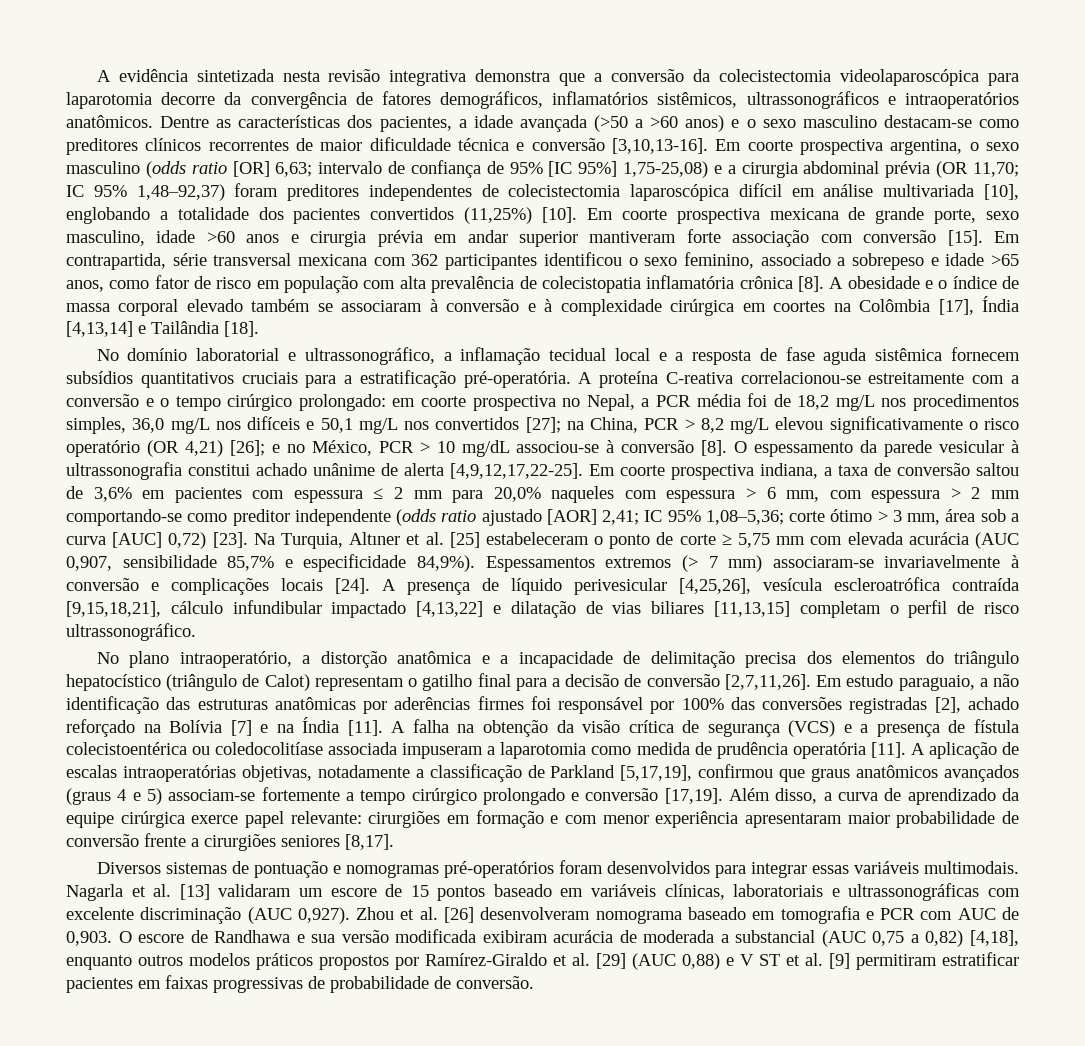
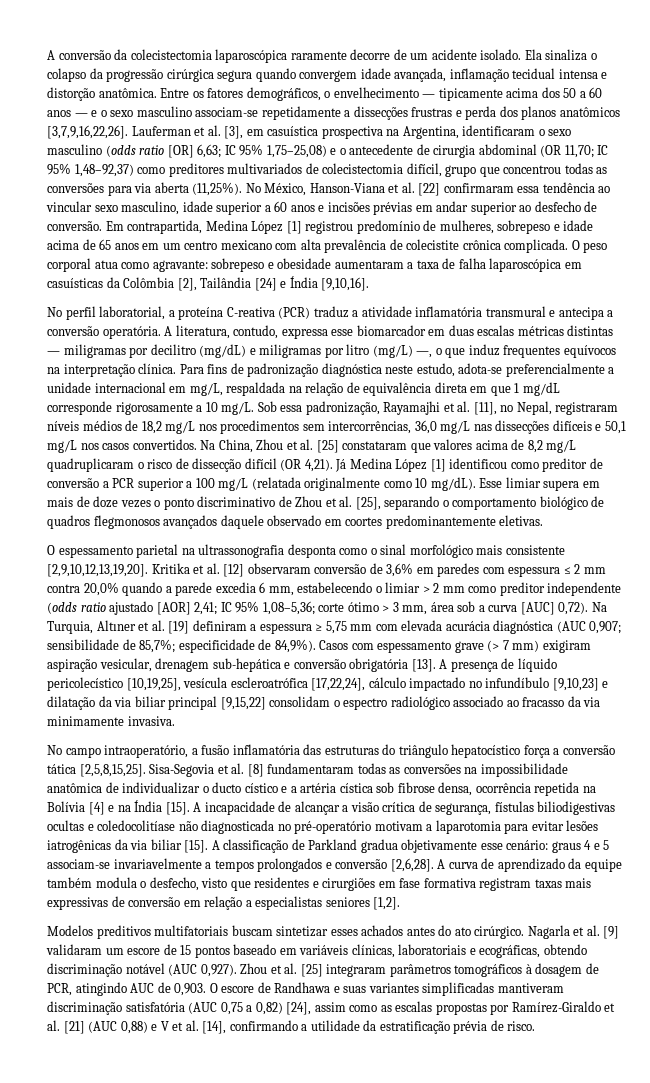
- A evidência sintetizada nesta revisão integrativa demonstra que a conversão da colecistectomia videolaparoscópica para laparotomia decorre da convergência de fatores demográficos, inflamatórios sistêmicos, ultrassonográficos e intraoperatórios anatômicos. Dentre as características dos pacientes, a idade avançada (>50 a >60 anos) e o sexo masculino destacam-se como preditores clínicos recorrentes de maior dificuldade técnica e conversão [3,10,13-16]. Em coorte prospectiva argentina, o sexo masculino (odds ratio [OR] 6,63; intervalo de confiança de 95% [IC 95%] 1,75-25,08) e a cirurgia abdominal prévia (OR 11,70; IC 95% 1,48–92,37) foram preditores independentes de colecistectomia laparoscópica difícil em análise multivariada [10], englobando a totalidade dos pacientes convertidos (11,25%) [10]. Em coorte prospectiva mexicana de grande porte, sexo masculino, idade >60 anos e cirurgia prévia em andar superior mantiveram forte associação com conversão [15]. Em contrapartida, série transversal mexicana com 362 participantes identificou o sexo feminino, associado a sobrepeso e idade >65 anos, como fator de risco em população com alta prevalência de colecistopatia inflamatória crônica [8]. A obesidade e o índice de massa corporal elevado também se associaram à conversão e à complexidade cirúrgica em coortes na Colômbia [17], Índia [4,13,14] e Tailândia [18].
- No domínio laboratorial e ultrassonográfico, a inflamação tecidual local e a resposta de fase aguda sistêmica fornecem subsídios quantitativos cruciais para a estratificação pré-operatória. A proteína C-reativa correlacionou-se estreitamente com a conversão e o tempo cirúrgico prolongado: em coorte prospectiva no Nepal, a PCR média foi de 18,2 mg/L nos procedimentos simples, 36,0 mg/L nos difíceis e 50,1 mg/L nos convertidos [27]; na China, PCR > 8,2 mg/L elevou significativamente o risco operatório (OR 4,21) [26]; e no México, PCR > 10 mg/dL associou-se à conversão [8]. O espessamento da parede vesicular à ultrassonografia constitui achado unânime de alerta [4,9,12,17,22-25]. Em coorte prospectiva indiana, a taxa de conversão saltou de 3,6% em pacientes com espessura ≤ 2 mm para 20,0% naqueles com espessura > 6 mm, com espessura > 2 mm comportando-se como preditor independente (odds ratio ajustado [AOR] 2,41; IC 95% 1,08–5,36; corte ótimo > 3 mm, área sob a curva [AUC] 0,72) [23].
+ A conversão da colecistectomia laparoscópica raramente decorre de um acidente isolado. Ela sinaliza o colapso da progressão cirúrgica segura quando convergem idade avançada, inflamação tecidual intensa e distorção anatômica. Entre os fatores demográficos, o envelhecimento — tipicamente acima dos 50 a 60 anos — e o sexo masculino associam-se repetidamente a dissecções frustras e perda dos planos anatômicos [3,7,9,16,22,26]. Lauferman et al. [3], em casuística prospectiva na Argentina, identificaram o sexo masculino (odds ratio [OR] 6,63; IC 95% 1,75–25,08) e o antecedente de cirurgia abdominal (OR 11,70; IC 95% 1,48–92,37) como preditores multivariados de colecistectomia difícil, grupo que concentrou todas as conversões para via aberta (11,25%). No México, Hanson-Viana et al. [22] confirmaram essa tendência ao vincular sexo masculino, idade superior a 60 anos e incisões prévias em andar superior ao desfecho de conversão. Em contrapartida, Medina López [1] registrou predomínio de mulheres, sobrepeso e idade acima de 65 anos em um centro mexicano com alta prevalência de colecistite crônica complicada. O peso corporal atua como agravante: sobrepeso e obesidade aumentaram a taxa de falha laparoscópica em casuísticas da Colômbia [2], Tailândia [24] e Índia [9,10,16].
+ No perfil laboratorial, a proteína C-reativa (PCR) traduz a atividade inflamatória transmural e antecipa a conversão operatória. A literatura, contudo, expressa esse biomarcador em duas escalas métricas distintas — miligramas por decilitro (mg/dL) e miligramas por litro (mg/L) —, o que induz frequentes equívocos na interpretação clínica. Para fins de padronização diagnóstica neste estudo, adota-se preferencialmente a unidade internacional em mg/L, respaldada na relação de equivalência direta em que 1 mg/dL corresponde rigorosamente a 10 mg/L. Sob essa padronização, Rayamajhi et al. [11], no Nepal, registraram níveis médios de 18,2 mg/L nos procedimentos sem intercorrências, 36,0 mg/L nas dissecções difíceis e 50,1 mg/L nos casos convertidos. Na China, Zhou et al. [25] constataram que valores acima de 8,2 mg/L quadruplicaram o risco de dissecção difícil (OR 4,21). Já Medina López [1] identificou como preditor de conversão a PCR superior a 100 mg/L (relatada originalmente como 10 mg/dL). Esse limiar supera em mais de doze vezes o ponto discriminativo de Zhou et al. [25], separando o comportamento biológico de quadros flegmonosos avançados daquele observado em coortes predominantemente eletivas.
+ O espessamento parietal na ultrassonografia desponta como o sinal morfológico mais consistente [2,9,10,12,13,19,20]. Kritika et al. [12] observaram conversão de 3,6% em paredes com espessura ≤ 2 mm contra 20,0% quando a parede excedia 6 mm, estabelecendo o limiar > 2 mm como preditor independente (odds ratio ajustado [AOR] 2,41; IC 95% 1,08–5,36; corte ótimo > 3 mm, área sob a curva [AUC] 0,72).
- Na Turquia, Altıner et al. [25] estabeleceram o ponto de corte ≥ 5,75 mm com elevada acurácia (AUC 0,907, sensibilidade 85,7% e especificidade 84,9%). Espessamentos extremos (> 7 mm) associaram-se invariavelmente à conversão e complicações locais [24]. A presença de líquido perivesicular [4,25,26], vesícula escleroatrófica contraída [9,15,18,21], cálculo infundibular impactado [4,13,22] e dilatação de vias biliares [11,13,15] completam o perfil de risco ultrassonográfico.
- No plano intraoperatório, a distorção anatômica e a incapacidade de delimitação precisa dos elementos do triângulo hepatocístico (triângulo de Calot) representam o gatilho final para a decisão de conversão [2,7,11,26]. Em estudo paraguaio, a não identificação das estruturas anatômicas por aderências firmes foi responsável por 100% das conversões registradas [2], achado reforçado na Bolívia [7] e na Índia [11]. A falha na obtenção da visão crítica de segurança (VCS) e a presença de fístula colecistoentérica ou coledocolitíase associada impuseram a laparotomia como medida de prudência operatória [11]. A aplicação de escalas intraoperatórias objetivas, notadamente a classificação de Parkland [5,17,19], confirmou que graus anatômicos avançados (graus 4 e 5) associam-se fortemente a tempo cirúrgico prolongado e conversão [17,19]. Além disso, a curva de aprendizado da equipe cirúrgica exerce papel relevante: cirurgiões em formação e com menor experiência apresentaram maior probabilidade de conversão frente a cirurgiões seniores [8,17].
- Diversos sistemas de pontuação e nomogramas pré-operatórios foram desenvolvidos para integrar essas variáveis multimodais.
+ Na Turquia, Altıner et al. [19] definiram a espessura ≥ 5,75 mm com elevada acurácia diagnóstica (AUC 0,907; sensibilidade de 85,7%; especificidade de 84,9%). Casos com espessamento grave (> 7 mm) exigiram aspiração vesicular, drenagem sub-hepática e conversão obrigatória [13]. A presença de líquido pericolecístico [10,19,25], vesícula escleroatrófica [17,22,24], cálculo impactado no infundíbulo [9,10,23] e dilatação da via biliar principal [9,15,22] consolidam o espectro radiológico associado ao fracasso da via minimamente invasiva.
+ No campo intraoperatório, a fusão inflamatória das estruturas do triângulo hepatocístico força a conversão tática [2,5,8,15,25]. Sisa-Segovia et al. [8] fundamentaram todas as conversões na impossibilidade anatômica de individualizar o ducto cístico e a artéria cística sob fibrose densa, ocorrência repetida na Bolívia [4] e na Índia [15]. A incapacidade de alcançar a visão crítica de segurança, fístulas biliodigestivas ocultas e coledocolitíase não diagnosticada no pré-operatório motivam a laparotomia para evitar lesões iatrogênicas da via biliar [15]. A classificação de Parkland gradua objetivamente esse cenário: graus 4 e 5 associam-se invariavelmente a tempos prolongados e conversão [2,6,28]. A curva de aprendizado da equipe também modula o desfecho, visto que residentes e cirurgiões em fase formativa registram taxas mais expressivas de conversão em relação a especialistas seniores [1,2].
+ Modelos preditivos multifatoriais buscam sintetizar esses achados antes do ato cirúrgico.
- Nagarla et al. [13] validaram um escore de 15 pontos baseado em variáveis clínicas, laboratoriais e ultrassonográficas com excelente discriminação (AUC 0,927).
+ Nagarla et al. [9] validaram um escore de 15 pontos baseado em variáveis clínicas, laboratoriais e ecográficas, obtendo discriminação notável (AUC 0,927).
- Zhou et al. [26] desenvolveram nomograma baseado em tomografia e PCR com AUC de 0,903.
+ Zhou et al. [25] integraram parâmetros tomográficos à dosagem de PCR, atingindo AUC de 0,903.
- O escore de Randhawa e sua versão modificada exibiram acurácia de moderada a substancial (AUC 0,75 a 0,82) [4,18], enquanto outros modelos práticos propostos por Ramírez-Giraldo et al. [29] (AUC 0,88) e V ST et al. [9] permitiram estratificar pacientes em faixas progressivas de probabilidade de conversão.
+ O escore de Randhawa e suas variantes simplificadas mantiveram discriminação satisfatória (AUC 0,75 a 0,82) [24], assim como as escalas propostas por Ramírez-Giraldo et al. [21] (AUC 0,88) e V et al. [14], confirmando a utilidade da estratificação prévia de risco.

